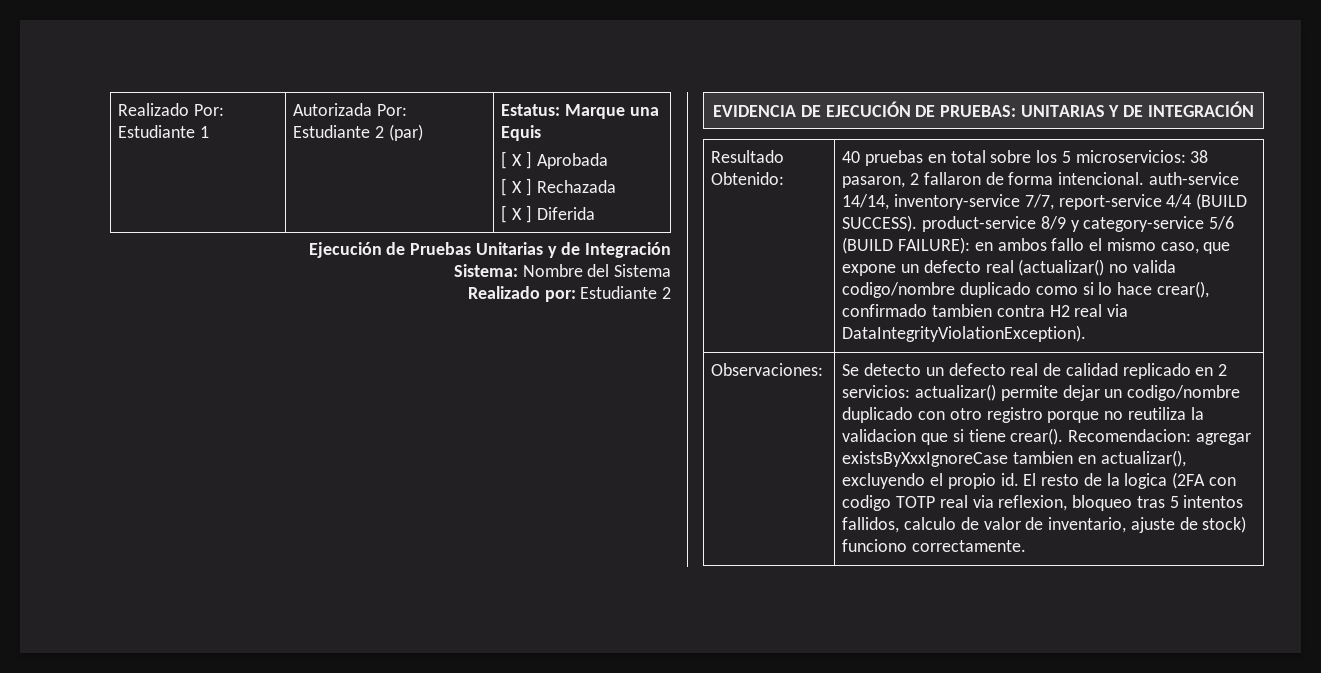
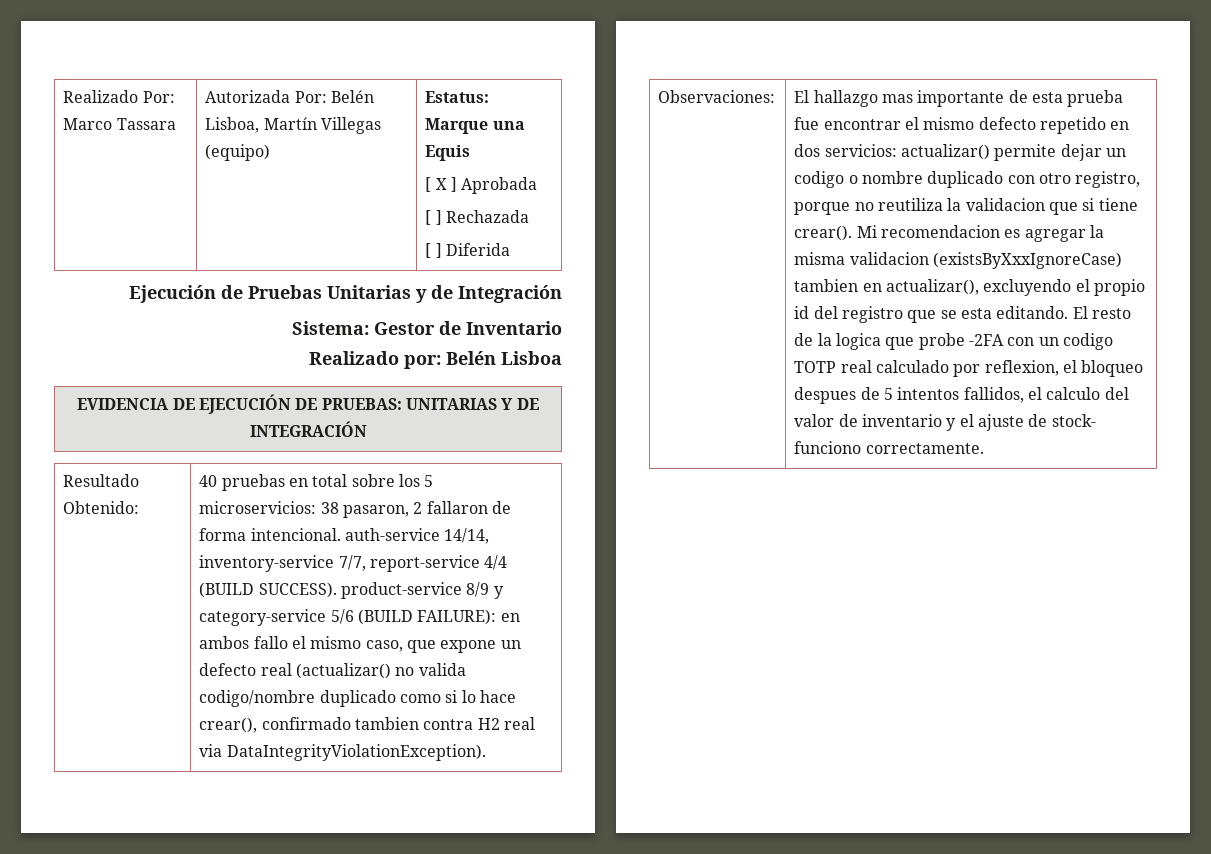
- Realizado Por: Estudiante 1 | Autorizada Por: Estudiante 2 (par) | Estatus: Marque una Equis
+ Realizado Por: Marco Tassara | Autorizada Por: Belén Lisboa, Martín Villegas (equipo) | Estatus: Marque una Equis
  [ X ] Aprobada
- [ X ] Rechazada
- [ X ] Diferida
+ [ ] Rechazada
+ [ ] Diferida
- Sistema: Nombre del Sistema
+ Sistema: Gestor de Inventario
- Realizado por: Estudiante 2
+ Realizado por: Belén Lisboa
- Se detecto un defecto real de calidad replicado en 2 servicios: actualizar() permite dejar un codigo/nombre duplicado con otro registro porque no reutiliza la validacion que si tiene crear().
+ El hallazgo mas importante de esta prueba fue encontrar el mismo defecto repetido en dos servicios: actualizar() permite dejar un codigo o nombre duplicado con otro registro, porque no reutiliza la validacion que si tiene crear().
- Recomendacion: agregar existsByXxxIgnoreCase tambien en actualizar(), excluyendo el propio id.
+ Mi recomendacion es agregar la misma validacion (existsByXxxIgnoreCase) tambien en actualizar(), excluyendo el propio id del registro que se esta editando.
- El resto de la logica (2FA con codigo TOTP real via reflexion, bloqueo tras 5 intentos fallidos, calculo de valor de inventario, ajuste de stock) funciono correctamente.
+ El resto de la logica que probe -2FA con un codigo TOTP real calculado por reflexion, el bloqueo despues de 5 intentos fallidos, el calculo del valor de inventario y el ajuste de stock- funciono correctamente.

